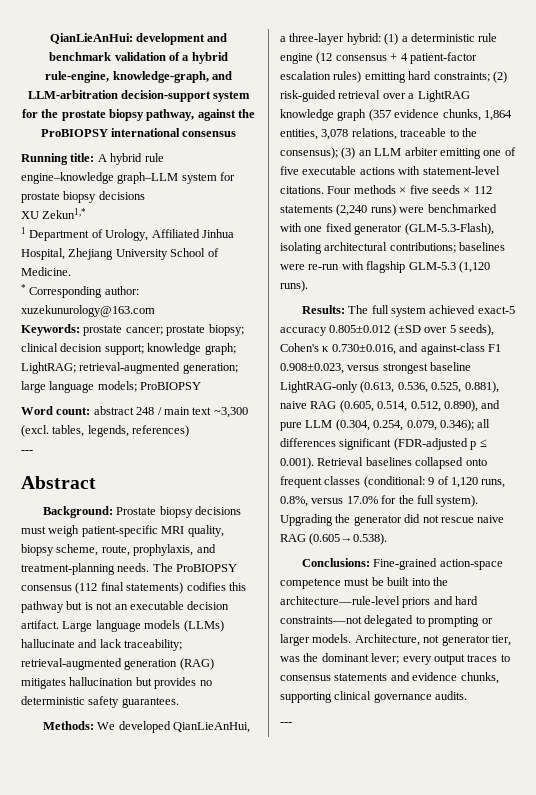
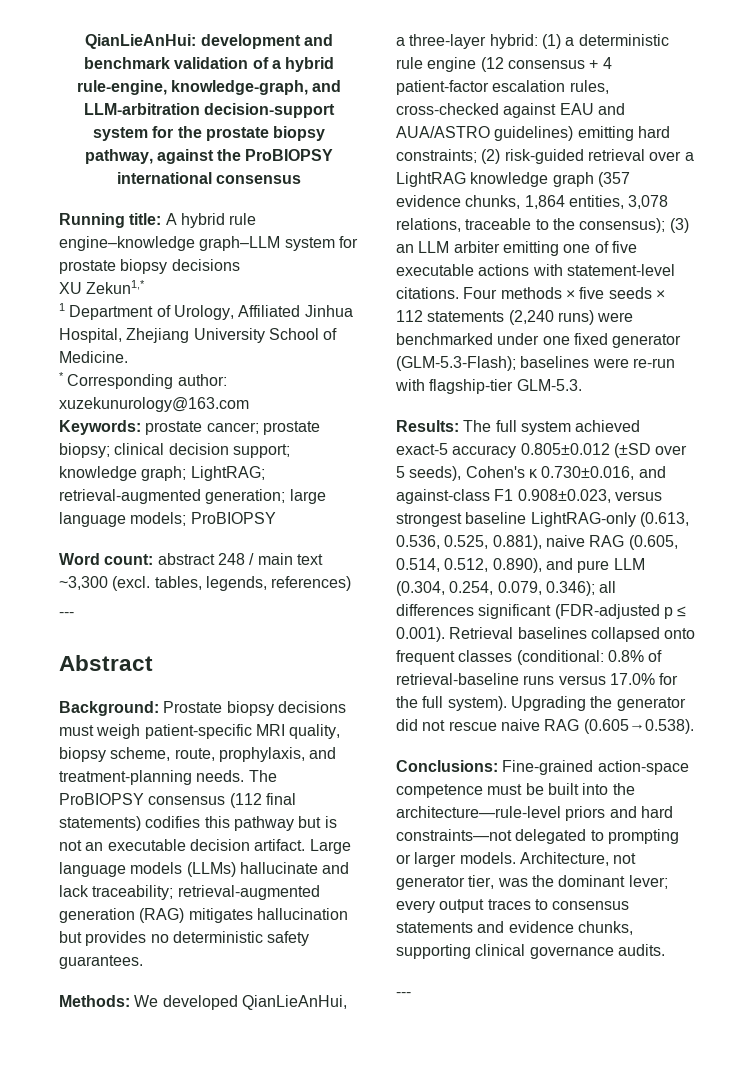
- Methods: We developed QianLieAnHui, a three-layer hybrid: (1) a deterministic rule engine (12 consensus + 4 patient-factor escalation rules) emitting hard constraints; (2) risk-guided retrieval over a LightRAG knowledge graph (357 evidence chunks, 1,864 entities, 3,078 relations, traceable to the consensus); (3) an LLM arbiter emitting one of five executable actions with statement-level citations.
+ Methods: We developed QianLieAnHui, a three-layer hybrid: (1) a deterministic rule engine (12 consensus + 4 patient-factor escalation rules, cross-checked against EAU and AUA/ASTRO guidelines) emitting hard constraints; (2) risk-guided retrieval over a LightRAG knowledge graph (357 evidence chunks, 1,864 entities, 3,078 relations, traceable to the consensus); (3) an LLM arbiter emitting one of five executable actions with statement-level citations.
- Four methods × five seeds × 112 statements (2,240 runs) were benchmarked with one fixed generator (GLM-5.3-Flash), isolating architectural contributions; baselines were re-run with flagship GLM-5.3 (1,120 runs).
+ Four methods × five seeds × 112 statements (2,240 runs) were benchmarked under one fixed generator (GLM-5.3-Flash); baselines were re-run with flagship-tier GLM-5.3.
- Results: The full system achieved exact-5 accuracy 0.805±0.012 (±SD over 5 seeds), Cohen's κ 0.730±0.016, and against-class F1 0.908±0.023, versus strongest baseline LightRAG-only (0.613, 0.536, 0.525, 0.881), naive RAG (0.605, 0.514, 0.512, 0.890), and pure LLM (0.304, 0.254, 0.079, 0.346); all differences significant (FDR-adjusted p ≤ 0.001). Retrieval baselines collapsed onto frequent classes (conditional: 9 of 1,120 runs, 0.8%, versus 17.0% for the full system).
+ Results: The full system achieved exact-5 accuracy 0.805±0.012 (±SD over 5 seeds), Cohen's κ 0.730±0.016, and against-class F1 0.908±0.023, versus strongest baseline LightRAG-only (0.613, 0.536, 0.525, 0.881), naive RAG (0.605, 0.514, 0.512, 0.890), and pure LLM (0.304, 0.254, 0.079, 0.346); all differences significant (FDR-adjusted p ≤ 0.001). Retrieval baselines collapsed onto frequent classes (conditional: 0.8% of retrieval-baseline runs versus 17.0% for the full system).

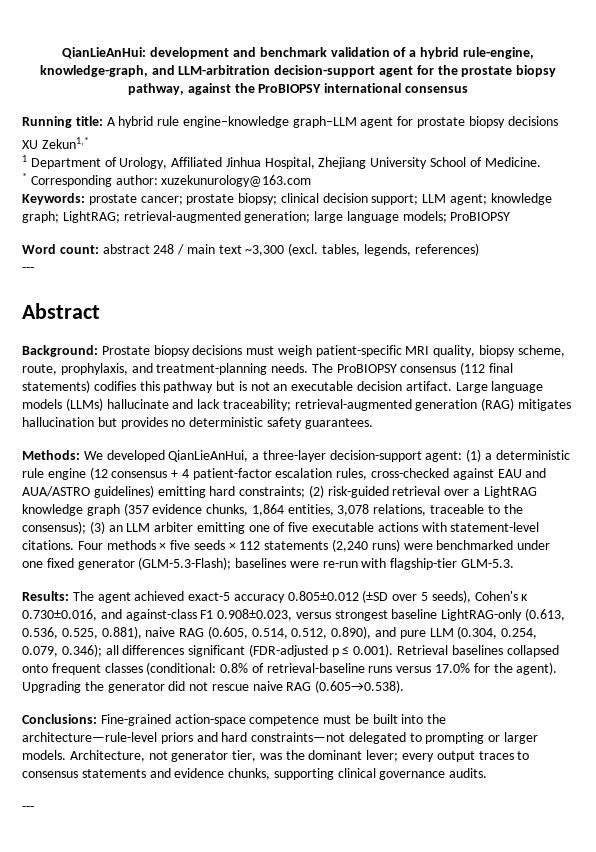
- QianLieAnHui: development and benchmark validation of a hybrid rule-engine, knowledge-graph, and LLM-arbitration decision-support system for the prostate biopsy pathway, against the ProBIOPSY international consensus
+ QianLieAnHui: development and benchmark validation of a hybrid rule-engine, knowledge-graph, and LLM-arbitration decision-support agent for the prostate biopsy pathway, against the ProBIOPSY international consensus
- Running title: A hybrid rule engine–knowledge graph–LLM system for prostate biopsy decisions
+ Running title: A hybrid rule engine–knowledge graph–LLM agent for prostate biopsy decisions
- Keywords: prostate cancer; prostate biopsy; clinical decision support; knowledge graph; LightRAG; retrieval-augmented generation; large language models; ProBIOPSY
+ Keywords: prostate cancer; prostate biopsy; clinical decision support; LLM agent; knowledge graph; LightRAG; retrieval-augmented generation; large language models; ProBIOPSY
- Methods: We developed QianLieAnHui, a three-layer hybrid: (1) a deterministic rule engine (12 consensus + 4 patient-factor escalation rules, cross-checked against EAU and AUA/ASTRO guidelines) emitting hard constraints; (2) risk-guided retrieval over a LightRAG knowledge graph (357 evidence chunks, 1,864 entities, 3,078 relations, traceable to the consensus); (3) an LLM arbiter emitting one of five executable actions with statement-level citations.
+ Methods: We developed QianLieAnHui, a three-layer decision-support agent: (1) a deterministic rule engine (12 consensus + 4 patient-factor escalation rules, cross-checked against EAU and AUA/ASTRO guidelines) emitting hard constraints; (2) risk-guided retrieval over a LightRAG knowledge graph (357 evidence chunks, 1,864 entities, 3,078 relations, traceable to the consensus); (3) an LLM arbiter emitting one of five executable actions with statement-level citations.
- Results: The full system achieved exact-5 accuracy 0.805±0.012 (±SD over 5 seeds), Cohen's κ 0.730±0.016, and against-class F1 0.908±0.023, versus strongest baseline LightRAG-only (0.613, 0.536, 0.525, 0.881), naive RAG (0.605, 0.514, 0.512, 0.890), and pure LLM (0.304, 0.254, 0.079, 0.346); all differences significant (FDR-adjusted p ≤ 0.001). Retrieval baselines collapsed onto frequent classes (conditional: 0.8% of retrieval-baseline runs versus 17.0% for the full system).
+ Results: The agent achieved exact-5 accuracy 0.805±0.012 (±SD over 5 seeds), Cohen's κ 0.730±0.016, and against-class F1 0.908±0.023, versus strongest baseline LightRAG-only (0.613, 0.536, 0.525, 0.881), naive RAG (0.605, 0.514, 0.512, 0.890), and pure LLM (0.304, 0.254, 0.079, 0.346); all differences significant (FDR-adjusted p ≤ 0.001). Retrieval baselines collapsed onto frequent classes (conditional: 0.8% of retrieval-baseline runs versus 17.0% for the agent).

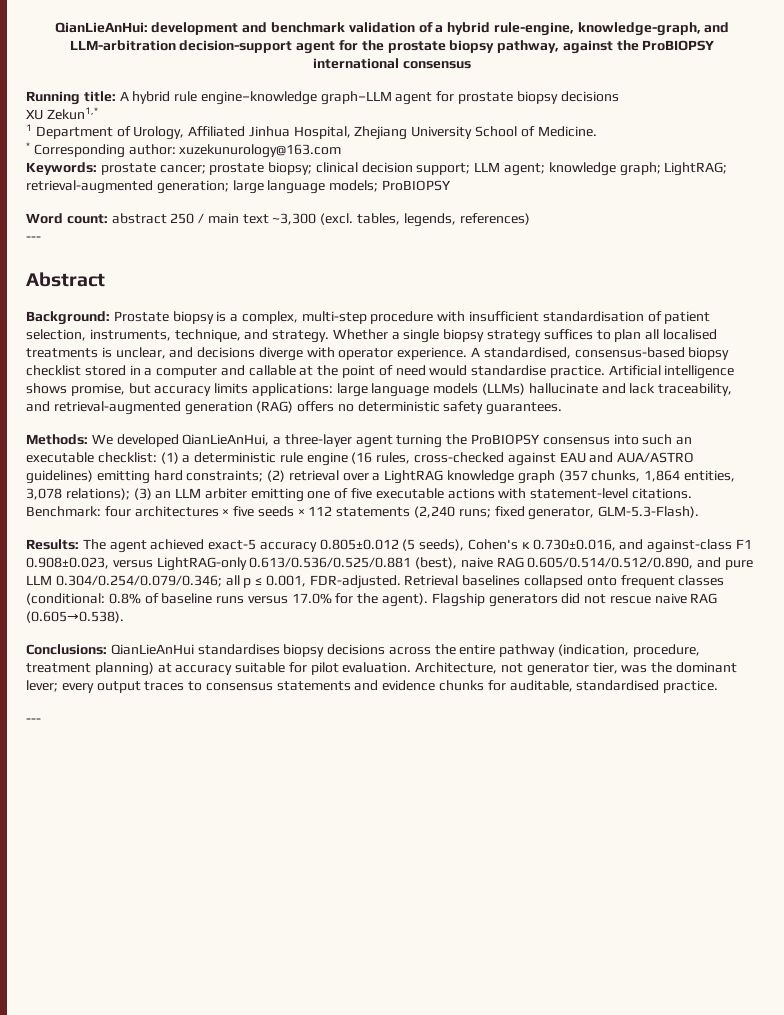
- Word count: abstract 248 / main text ~3,300 (excl. tables, legends, references)
+ Word count: abstract 250 / main text ~3,300 (excl. tables, legends, references)
- Background: Prostate biopsy decisions must weigh patient-specific MRI quality, biopsy scheme, route, prophylaxis, and treatment-planning needs. The ProBIOPSY consensus (112 final statements) codifies this pathway but is not an executable decision artifact. Large language models (LLMs) hallucinate and lack traceability; retrieval-augmented generation (RAG) mitigates hallucination but provides no deterministic safety guarantees.
+ Background: Prostate biopsy is a complex, multi-step procedure with insufficient standardisation of patient selection, instruments, technique, and strategy. Whether a single biopsy strategy suffices to plan all localised treatments is unclear, and decisions diverge with operator experience. A standardised, consensus-based biopsy checklist stored in a computer and callable at the point of need would standardise practice. Artificial intelligence shows promise, but accuracy limits applications: large language models (LLMs) hallucinate and lack traceability, and retrieval-augmented generation (RAG) offers no deterministic safety guarantees.
- Methods: We developed QianLieAnHui, a three-layer decision-support agent: (1) a deterministic rule engine (12 consensus + 4 patient-factor escalation rules, cross-checked against EAU and AUA/ASTRO guidelines) emitting hard constraints; (2) risk-guided retrieval over a LightRAG knowledge graph (357 evidence chunks, 1,864 entities, 3,078 relations, traceable to the consensus); (3) an LLM arbiter emitting one of five executable actions with statement-level citations.
+ Methods: We developed QianLieAnHui, a three-layer agent turning the ProBIOPSY consensus into such an executable checklist: (1) a deterministic rule engine (16 rules, cross-checked against EAU and AUA/ASTRO guidelines) emitting hard constraints; (2) retrieval over a LightRAG knowledge graph (357 chunks, 1,864 entities, 3,078 relations); (3) an LLM arbiter emitting one of five executable actions with statement-level citations.
- Four methods × five seeds × 112 statements (2,240 runs) were benchmarked under one fixed generator (GLM-5.3-Flash); baselines were re-run with flagship-tier GLM-5.3.
+ Benchmark: four architectures × five seeds × 112 statements (2,240 runs; fixed generator, GLM-5.3-Flash).
- Results: The agent achieved exact-5 accuracy 0.805±0.012 (±SD over 5 seeds), Cohen's κ 0.730±0.016, and against-class F1 0.908±0.023, versus strongest baseline LightRAG-only (0.613, 0.536, 0.525, 0.881), naive RAG (0.605, 0.514, 0.512, 0.890), and pure LLM (0.304, 0.254, 0.079, 0.346); all differences significant (FDR-adjusted p ≤ 0.001). Retrieval baselines collapsed onto frequent classes (conditional: 0.8% of retrieval-baseline runs versus 17.0% for the agent).
+ Results: The agent achieved exact-5 accuracy 0.805±0.012 (5 seeds), Cohen's κ 0.730±0.016, and against-class F1 0.908±0.023, versus LightRAG-only 0.613/0.536/0.525/0.881 (best), naive RAG 0.605/0.514/0.512/0.890, and pure LLM 0.304/0.254/0.079/0.346; all p ≤ 0.001, FDR-adjusted. Retrieval baselines collapsed onto frequent classes (conditional: 0.8% of baseline runs versus 17.0% for the agent).
- Upgrading the generator did not rescue naive RAG (0.605→0.538).
+ Flagship generators did not rescue naive RAG (0.605→0.538).
- Conclusions: Fine-grained action-space competence must be built into the architecture—rule-level priors and hard constraints—not delegated to prompting or larger models.
+ Conclusions: QianLieAnHui standardises biopsy decisions across the entire pathway (indication, procedure, treatment planning) at accuracy suitable for pilot evaluation.
- Architecture, not generator tier, was the dominant lever; every output traces to consensus statements and evidence chunks, supporting clinical governance audits.
+ Architecture, not generator tier, was the dominant lever; every output traces to consensus statements and evidence chunks for auditable, standardised practice.

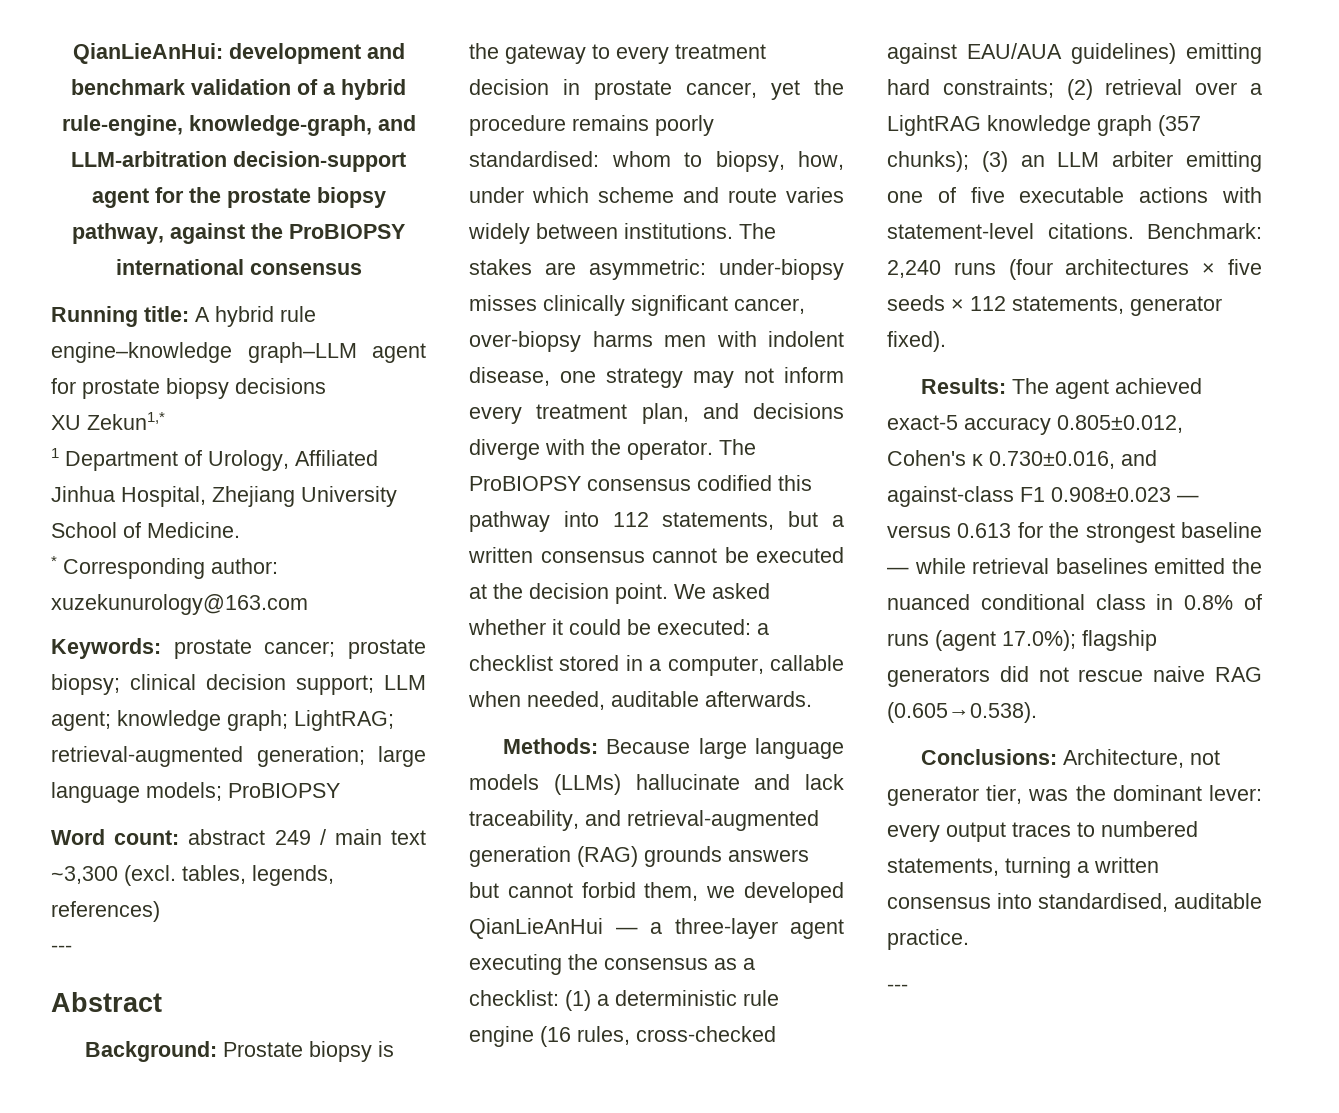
- Word count: abstract 250 / main text ~3,300 (excl. tables, legends, references)
+ Word count: abstract 249 / main text ~3,300 (excl. tables, legends, references)
- Background: Prostate biopsy is a complex, multi-step procedure with insufficient standardisation of patient selection, instruments, technique, and strategy. Whether a single biopsy strategy suffices to plan all localised treatments is unclear, and decisions diverge with operator experience. A standardised, consensus-based biopsy checklist stored in a computer and callable at the point of need would standardise practice. Artificial intelligence shows promise, but accuracy limits applications: large language models (LLMs) hallucinate and lack traceability, and retrieval-augmented generation (RAG) offers no deterministic safety guarantees.
- Methods: We developed QianLieAnHui, a three-layer agent turning the ProBIOPSY consensus into such an executable checklist: (1) a deterministic rule engine (16 rules, cross-checked against EAU and AUA/ASTRO guidelines) emitting hard constraints; (2) retrieval over a LightRAG knowledge graph (357 chunks, 1,864 entities, 3,078 relations); (3) an LLM arbiter emitting one of five executable actions with statement-level citations.
+ Background: Prostate biopsy is the gateway to every treatment decision in prostate cancer, yet the procedure remains poorly standardised: whom to biopsy, how, under which scheme and route varies widely between institutions. The stakes are asymmetric: under-biopsy misses clinically significant cancer, over-biopsy harms men with indolent disease, one strategy may not inform every treatment plan, and decisions diverge with the operator. The ProBIOPSY consensus codified this pathway into 112 statements, but a written consensus cannot be executed at the decision point. We asked whether it could be executed: a checklist stored in a computer, callable when needed, auditable afterwards.
+ Methods: Because large language models (LLMs) hallucinate and lack traceability, and retrieval-augmented generation (RAG) grounds answers but cannot forbid them, we developed QianLieAnHui — a three-layer agent executing the consensus as a checklist: (1) a deterministic rule engine (16 rules, cross-checked against EAU/AUA guidelines) emitting hard constraints; (2) retrieval over a LightRAG knowledge graph (357 chunks); (3) an LLM arbiter emitting one of five executable actions with statement-level citations.
- Benchmark: four architectures × five seeds × 112 statements (2,240 runs; fixed generator, GLM-5.3-Flash).
+ Benchmark: 2,240 runs (four architectures × five seeds × 112 statements, generator fixed).
- Results: The agent achieved exact-5 accuracy 0.805±0.012 (5 seeds), Cohen's κ 0.730±0.016, and against-class F1 0.908±0.023, versus LightRAG-only 0.613/0.536/0.525/0.881 (best), naive RAG 0.605/0.514/0.512/0.890, and pure LLM 0.304/0.254/0.079/0.346; all p ≤ 0.001, FDR-adjusted. Retrieval baselines collapsed onto frequent classes (conditional: 0.8% of baseline runs versus 17.0% for the agent). Flagship generators did not rescue naive RAG (0.605→0.538).
+ Results: The agent achieved exact-5 accuracy 0.805±0.012, Cohen's κ 0.730±0.016, and against-class F1 0.908±0.023 — versus 0.613 for the strongest baseline — while retrieval baselines emitted the nuanced conditional class in 0.8% of runs (agent 17.0%); flagship generators did not rescue naive RAG (0.605→0.538).
- Conclusions: QianLieAnHui standardises biopsy decisions across the entire pathway (indication, procedure, treatment planning) at accuracy suitable for pilot evaluation. Architecture, not generator tier, was the dominant lever; every output traces to consensus statements and evidence chunks for auditable, standardised practice.
+ Conclusions: Architecture, not generator tier, was the dominant lever: every output traces to numbered statements, turning a written consensus into standardised, auditable practice.

